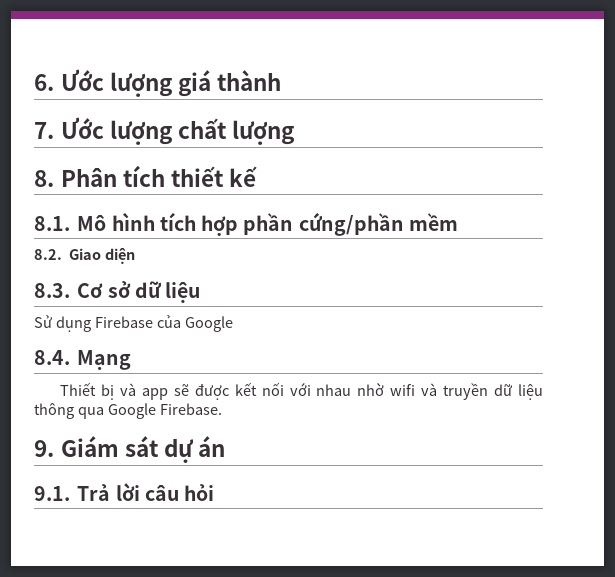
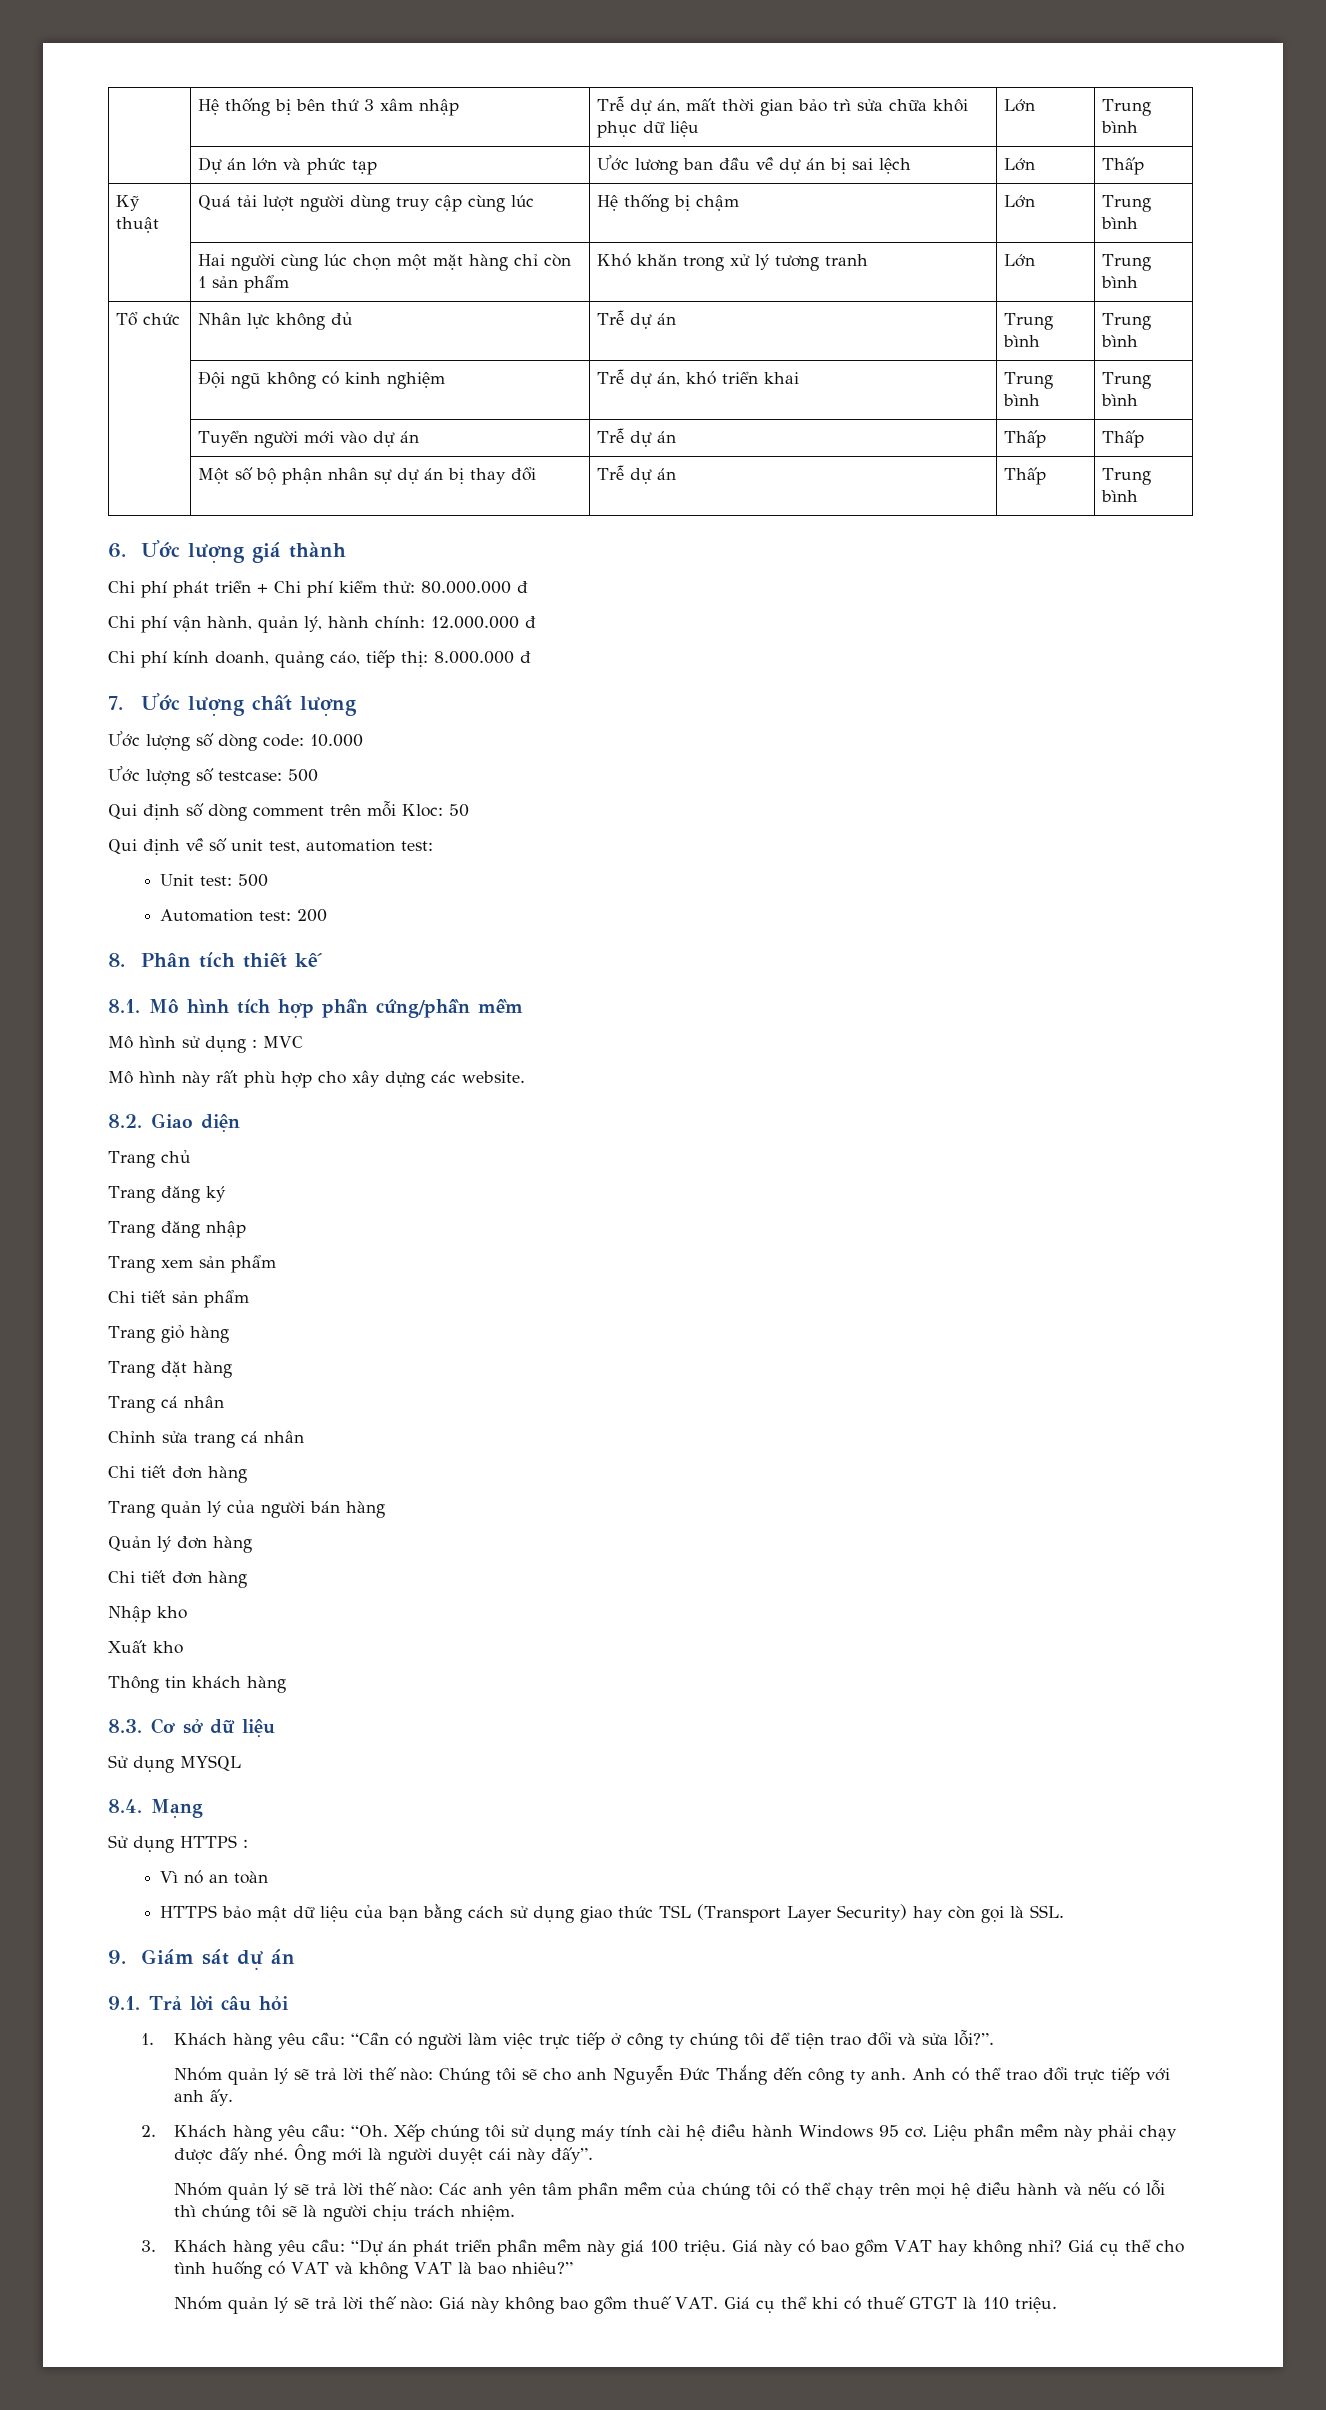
+ | Hệ thống bị bên thứ 3 xâm nhập | Trễ dự án, mất thời gian bảo trì sửa chữa khôi phục dữ liệu | Lớn | Trung bình
+ | Dự án lớn và phức tạp | Ước lương ban đầu về dự án bị sai lệch | Lớn | Thấp
+ Kỹ thuật | Quá tải lượt người dùng truy cập cùng lúc | Hệ thống bị chậm | Lớn | Trung bình
+ | Hai người cùng lúc chọn một mặt hàng chỉ còn 1 sản phẩm | Khó khăn trong xử lý tương tranh | Lớn | Trung bình
+ Tổ chức | Nhân lực không đủ | Trễ dự án | Trung bình | Trung bình
+ | Đội ngũ không có kinh nghiệm | Trễ dự án, khó triển khai | Trung bình | Trung bình
+ | Tuyển người mới vào dự án | Trễ dự án | Thấp | Thấp
+ | Một số bộ phận nhân sự dự án bị thay đổi | Trễ dự án | Thấp | Trung bình
+ Chi phí phát triển + Chi phí kiểm thử: 80.000.000 đ
+ Chi phí vận hành, quản lý, hành chính: 12.000.000 đ
+ Chi phí kính doanh, quảng cáo, tiếp thị: 8.000.000 đ
+ Ước lượng số dòng code: 10.000
+ Ước lượng số testcase: 500
+ Qui định số dòng comment trên mỗi Kloc: 50
+ Qui định về số unit test, automation test:
+ Unit test: 500
+ Automation test: 200
+ Mô hình sử dụng : MVC
+ Mô hình này rất phù hợp cho xây dựng các website.
  8.2. Giao diện
+ Trang chủ
+ Trang đăng ký
+ Trang đăng nhập
+ Trang xem sản phẩm
+ Chi tiết sản phẩm
+ Trang giỏ hàng
+ Trang đặt hàng
+ Trang cá nhân
+ Chỉnh sửa trang cá nhân
+ Chi tiết đơn hàng
+ Trang quản lý của người bán hàng
+ Quản lý đơn hàng
+ Chi tiết đơn hàng
+ Nhập kho
+ Xuất kho
+ Thông tin khách hàng
- Sử dụng Firebase của Google
+ Sử dụng MYSQL
- Thiết bị và app sẽ được kết nối với nhau nhờ wifi và truyền dữ liệu thông qua Google Firebase.
+ Sử dụng HTTPS :
+ Vì nó an toàn
+ HTTPS bảo mật dữ liệu của bạn bằng cách sử dụng giao thức TSL (Transport Layer Security) hay còn gọi là SSL.
+ 1. Khách hàng yêu cầu: “Cần có người làm việc trực tiếp ở công ty chúng tôi để tiện trao đổi và sửa lỗi?”.
+ Nhóm quản lý sẽ trả lời thế nào: Chúng tôi sẽ cho anh Nguyễn Đức Thắng đến công ty anh. Anh có thể trao đổi trực tiếp với anh ấy.
+ 2. Khách hàng yêu cầu: “Oh. Xếp chúng tôi sử dụng máy tính cài hệ điều hành Windows 95 cơ. Liệu phần mềm này phải chạy được đấy nhé. Ông mới là người duyệt cái này đấy”.
+ Nhóm quản lý sẽ trả lời thế nào: Các anh yên tâm phần mềm của chúng tôi có thể chạy trên mọi hệ điều hành và nếu có lỗi thì chúng tôi sẽ là người chịu trách nhiệm.
+ 3. Khách hàng yêu cầu: “Dự án phát triển phần mềm này giá 100 triệu. Giá này có bao gồm VAT hay không nhỉ? Giá cụ thể cho tình huống có VAT và không VAT là bao nhiêu?”
+ Nhóm quản lý sẽ trả lời thế nào: Giá này không bao gồm thuế VAT. Giá cụ thể khi có thuế GTGT là 110 triệu.

